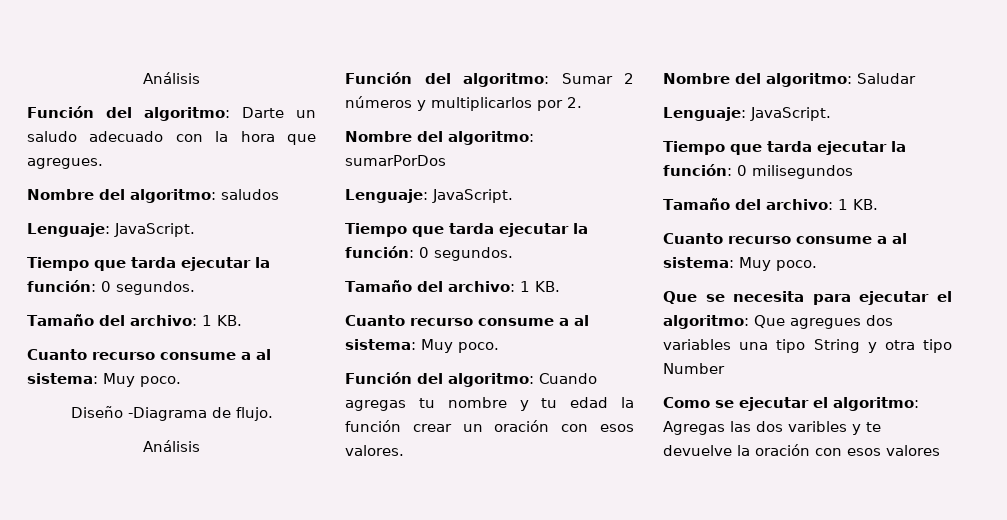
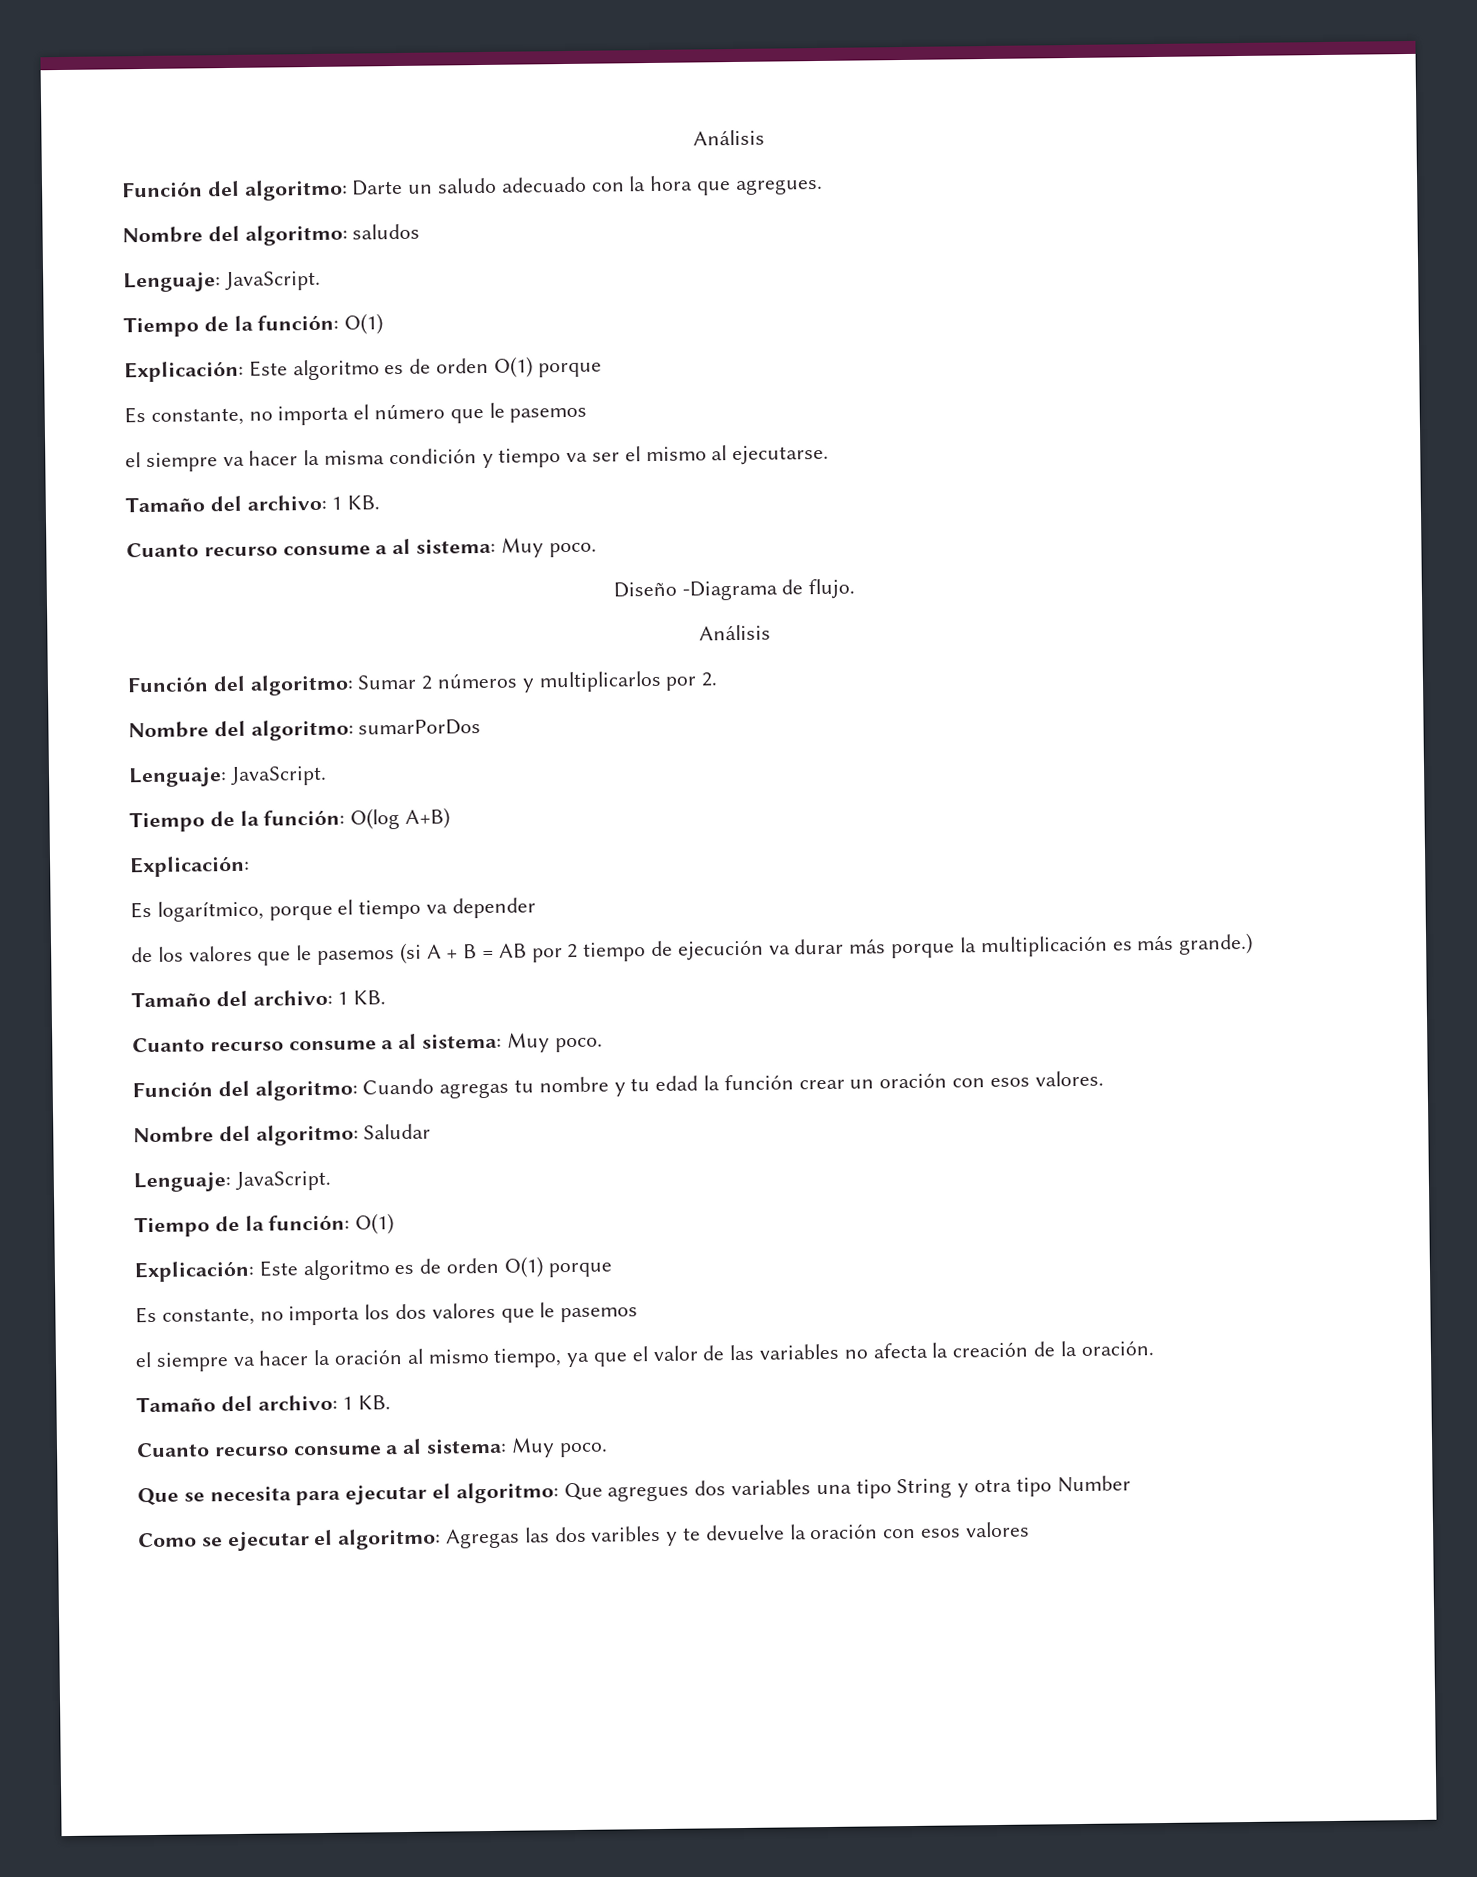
  Nombre del algoritmo: saludos
  Lenguaje: JavaScript.
- Tiempo que tarda ejecutar la función: 0 segundos.
+ Tiempo de la función: O(1)
+ Explicación: Este algoritmo es de orden O(1) porque
+ Es constante, no importa el número que le pasemos
+ el siempre va hacer la misma condición y tiempo va ser el mismo al ejecutarse.
  Nombre del algoritmo: sumarPorDos
  Lenguaje: JavaScript.
- Tiempo que tarda ejecutar la función: 0 segundos.
+ Tiempo de la función: O(log A+B)
+ Explicación:
+ Es logarítmico, porque el tiempo va depender
+ de los valores que le pasemos (si A + B = AB por 2 tiempo de ejecución va durar más porque la multiplicación es más grande.)
  Nombre del algoritmo: Saludar
  Lenguaje: JavaScript.
- Tiempo que tarda ejecutar la función: 0 milisegundos
+ Tiempo de la función: O(1)
+ Explicación: Este algoritmo es de orden O(1) porque
+ Es constante, no importa los dos valores que le pasemos
+ el siempre va hacer la oración al mismo tiempo, ya que el valor de las variables no afecta la creación de la oración.

